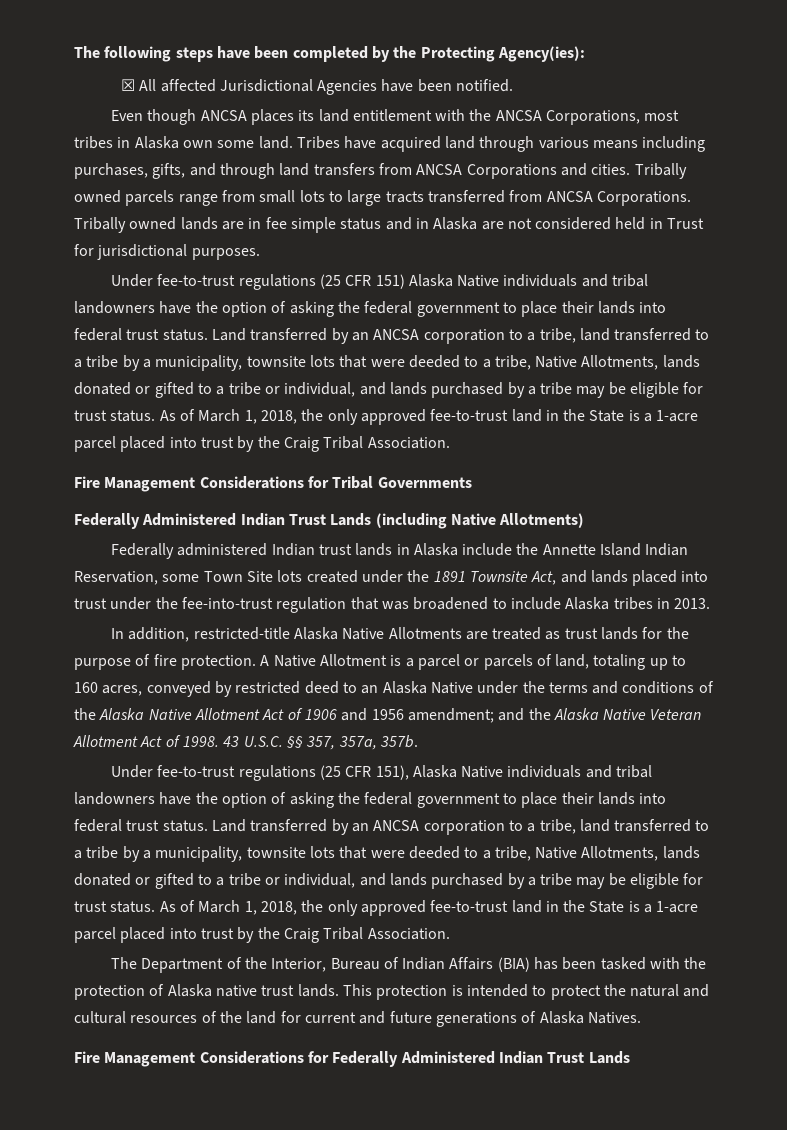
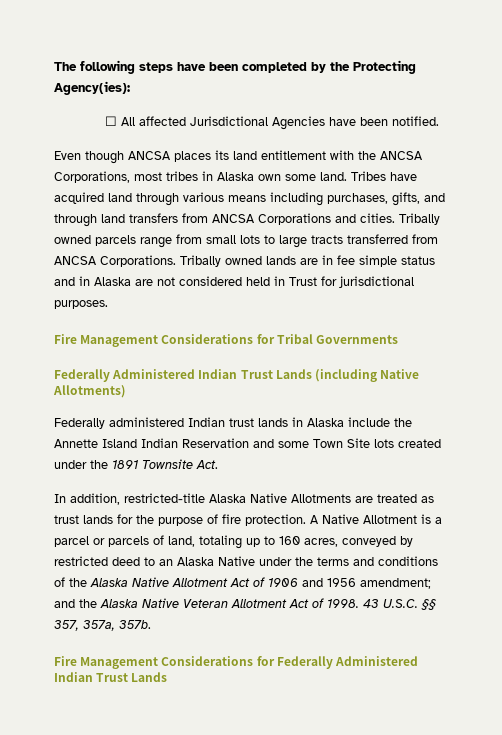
- ☒ All affected Jurisdictional Agencies have been notified.
+ ☐ All affected Jurisdictional Agencies have been notified.
- Under fee-to-trust regulations (25 CFR 151) Alaska Native individuals and tribal landowners have the option of asking the federal government to place their lands into federal trust status. Land transferred by an ANCSA corporation to a tribe, land transferred to a tribe by a municipality, townsite lots that were deeded to a tribe, Native Allotments, lands donated or gifted to a tribe or individual, and lands purchased by a tribe may be eligible for trust status. As of March 1, 2018, the only approved fee-to-trust land in the State is a 1-acre parcel placed into trust by the Craig Tribal Association.
- Federally administered Indian trust lands in Alaska include the Annette Island Indian Reservation, some Town Site lots created under the 1891 Townsite Act, and lands placed into trust under the fee-into-trust regulation that was broadened to include Alaska tribes in 2013.
+ Federally administered Indian trust lands in Alaska include the Annette Island Indian Reservation and some Town Site lots created under the 1891 Townsite Act.
- Under fee-to-trust regulations (25 CFR 151), Alaska Native individuals and tribal landowners have the option of asking the federal government to place their lands into federal trust status. Land transferred by an ANCSA corporation to a tribe, land transferred to a tribe by a municipality, townsite lots that were deeded to a tribe, Native Allotments, lands donated or gifted to a tribe or individual, and lands purchased by a tribe may be eligible for trust status. As of March 1, 2018, the only approved fee-to-trust land in the State is a 1-acre parcel placed into trust by the Craig Tribal Association.
- The Department of the Interior, Bureau of Indian Affairs (BIA) has been tasked with the protection of Alaska native trust lands. This protection is intended to protect the natural and cultural resources of the land for current and future generations of Alaska Natives.

